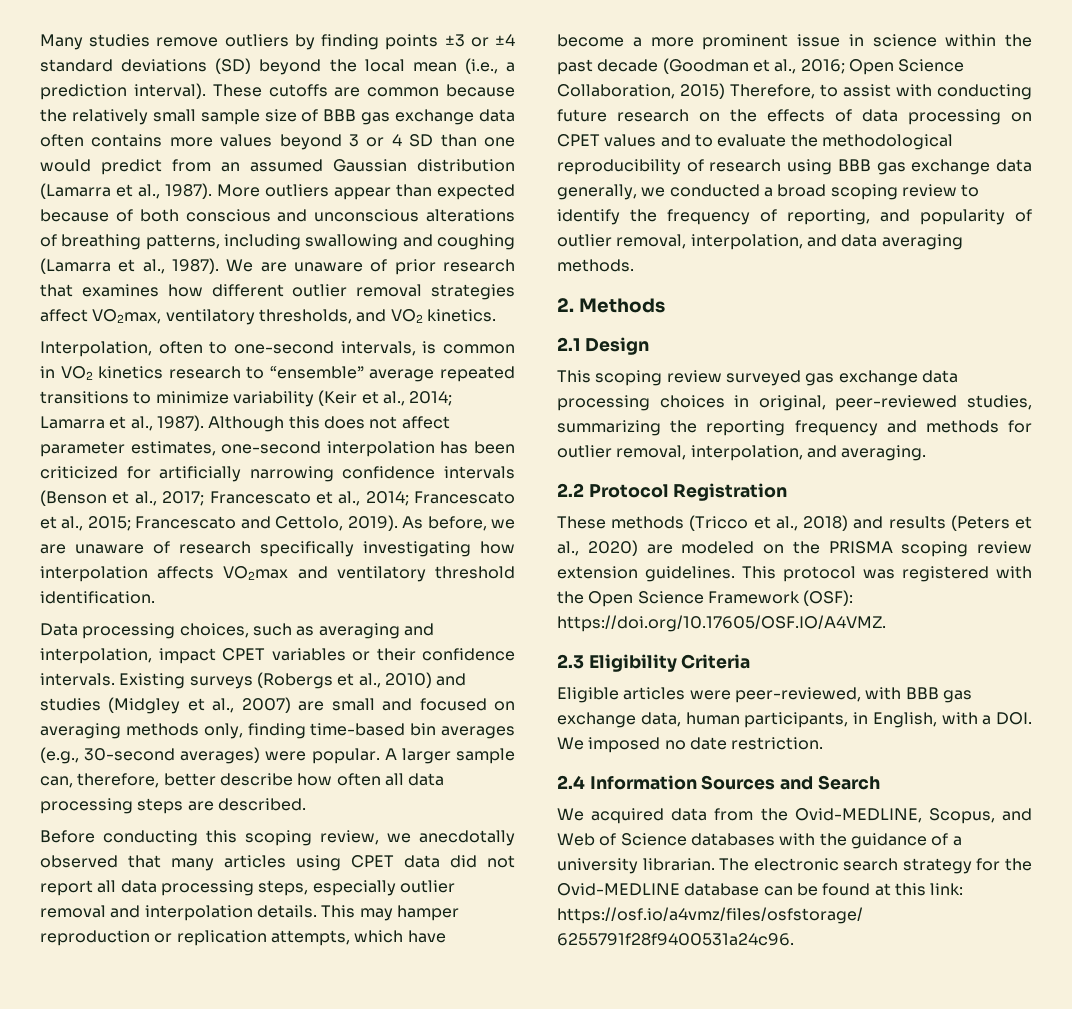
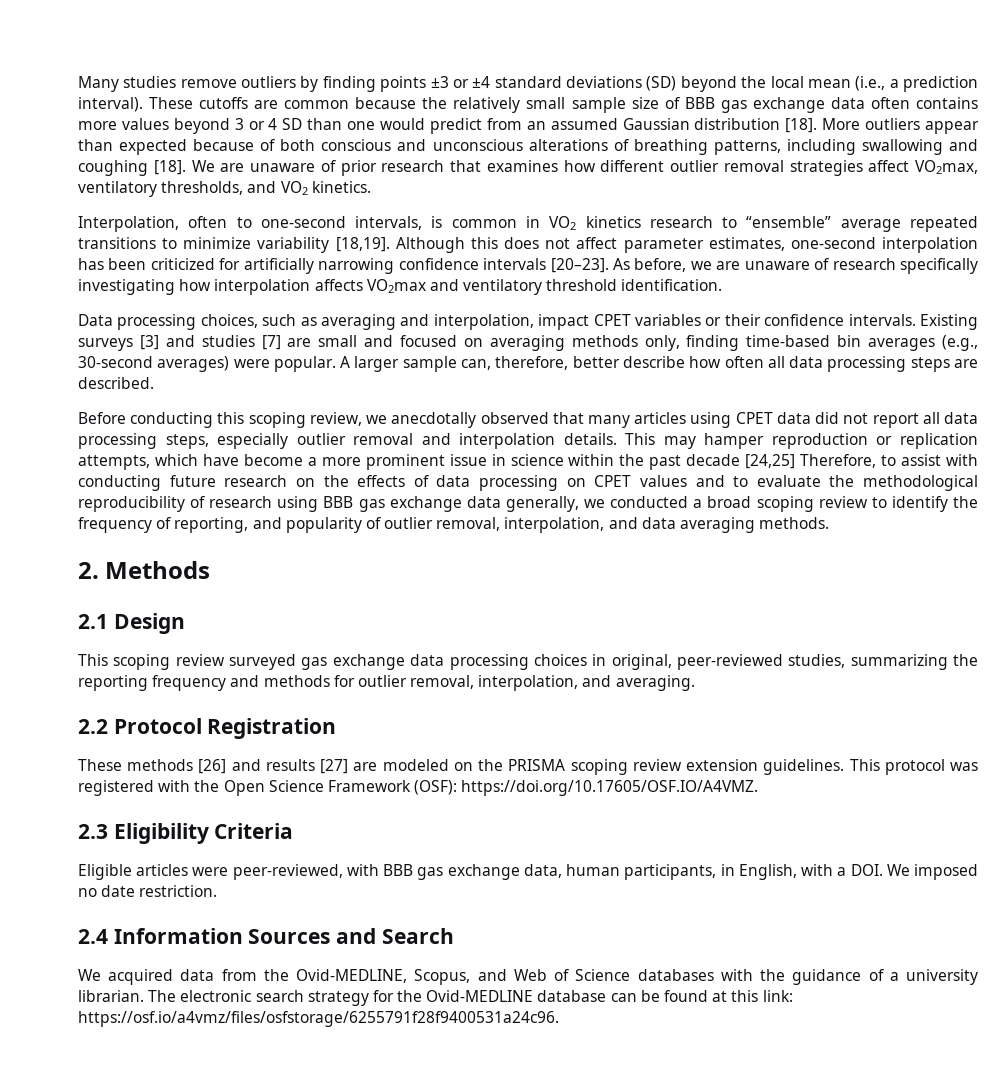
- These cutoffs are common because the relatively small sample size of BBB gas exchange data often contains more values beyond 3 or 4 SD than one would predict from an assumed Gaussian distribution (Lamarra et al., 1987).
+ These cutoffs are common because the relatively small sample size of BBB gas exchange data often contains more values beyond 3 or 4 SD than one would predict from an assumed Gaussian distribution [18].
- More outliers appear than expected because of both conscious and unconscious alterations of breathing patterns, including swallowing and coughing (Lamarra et al., 1987).
+ More outliers appear than expected because of both conscious and unconscious alterations of breathing patterns, including swallowing and coughing [18].
- Interpolation, often to one-second intervals, is common in VO2 kinetics research to “ensemble” average repeated transitions to minimize variability (Keir et al., 2014; Lamarra et al., 1987).
+ Interpolation, often to one-second intervals, is common in VO2 kinetics research to “ensemble” average repeated transitions to minimize variability [18,19].
- Although this does not affect parameter estimates, one-second interpolation has been criticized for artificially narrowing confidence intervals (Benson et al., 2017; Francescato et al., 2014; Francescato et al., 2015; Francescato and Cettolo, 2019).
+ Although this does not affect parameter estimates, one-second interpolation has been criticized for artificially narrowing confidence intervals [20–23].
- Existing surveys (Robergs et al., 2010) and studies (Midgley et al., 2007) are small and focused on averaging methods only, finding time-based bin averages (e.g., 30-second averages) were popular.
+ Existing surveys [3] and studies [7] are small and focused on averaging methods only, finding time-based bin averages (e.g., 30-second averages) were popular.
- This may hamper reproduction or replication attempts, which have become a more prominent issue in science within the past decade (Goodman et al., 2016; Open Science Collaboration, 2015) Therefore, to assist with conducting future research on the effects of data processing on CPET values and to evaluate the methodological reproducibility of research using BBB gas exchange data generally, we conducted a broad scoping review to identify the frequency of reporting, and popularity of outlier removal, interpolation, and data averaging methods.
+ This may hamper reproduction or replication attempts, which have become a more prominent issue in science within the past decade [24,25] Therefore, to assist with conducting future research on the effects of data processing on CPET values and to evaluate the methodological reproducibility of research using BBB gas exchange data generally, we conducted a broad scoping review to identify the frequency of reporting, and popularity of outlier removal, interpolation, and data averaging methods.
- These methods (Tricco et al., 2018) and results (Peters et al., 2020) are modeled on the PRISMA scoping review extension guidelines.
+ These methods [26] and results [27] are modeled on the PRISMA scoping review extension guidelines.

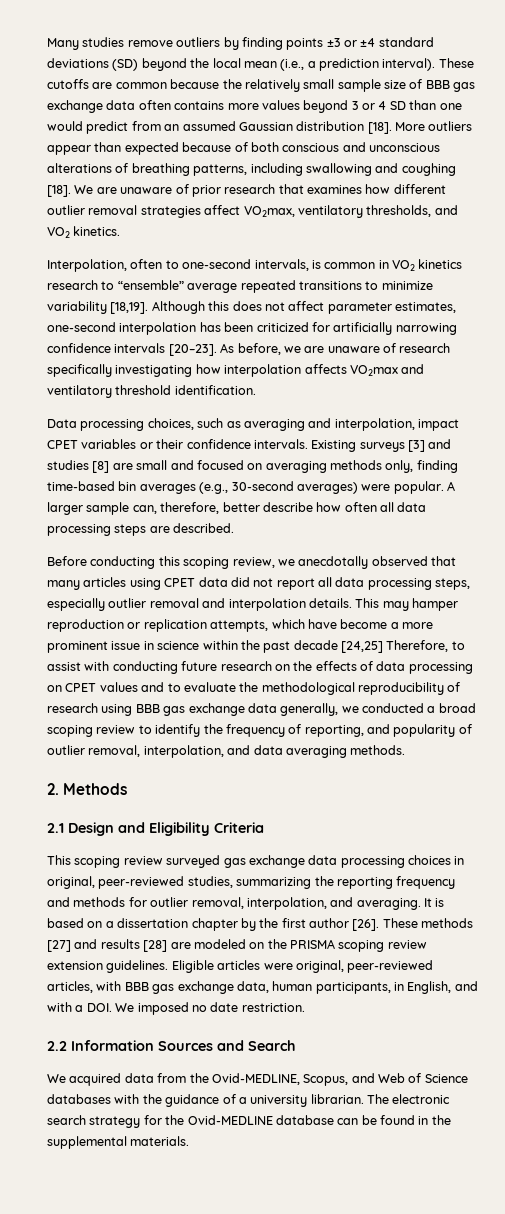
- Existing surveys [3] and studies [7] are small and focused on averaging methods only, finding time-based bin averages (e.g., 30-second averages) were popular.
+ Existing surveys [3] and studies [8] are small and focused on averaging methods only, finding time-based bin averages (e.g., 30-second averages) were popular.
- 2.1 Design
+ 2.1 Design and Eligibility Criteria
- This scoping review surveyed gas exchange data processing choices in original, peer-reviewed studies, summarizing the reporting frequency and methods for outlier removal, interpolation, and averaging.
- 2.2 Protocol Registration
- These methods [26] and results [27] are modeled on the PRISMA scoping review extension guidelines.
+ This scoping review surveyed gas exchange data processing choices in original, peer-reviewed studies, summarizing the reporting frequency and methods for outlier removal, interpolation, and averaging. It is based on a dissertation chapter by the first author [26]. These methods [27] and results [28] are modeled on the PRISMA scoping review extension guidelines.
- This protocol was registered with the Open Science Framework (OSF): https://doi.org/10.17605/OSF.IO/A4VMZ.
- 2.3 Eligibility Criteria
- Eligible articles were peer-reviewed, with BBB gas exchange data, human participants, in English, with a DOI. We imposed no date restriction.
+ Eligible articles were original, peer-reviewed articles, with BBB gas exchange data, human participants, in English, and with a DOI. We imposed no date restriction.
- 2.4 Information Sources and Search
+ 2.2 Information Sources and Search
- The electronic search strategy for the Ovid-MEDLINE database can be found at this link: https://osf.io/a4vmz/files/osfstorage/6255791f28f9400531a24c96.
+ The electronic search strategy for the Ovid-MEDLINE database can be found in the supplemental materials.

